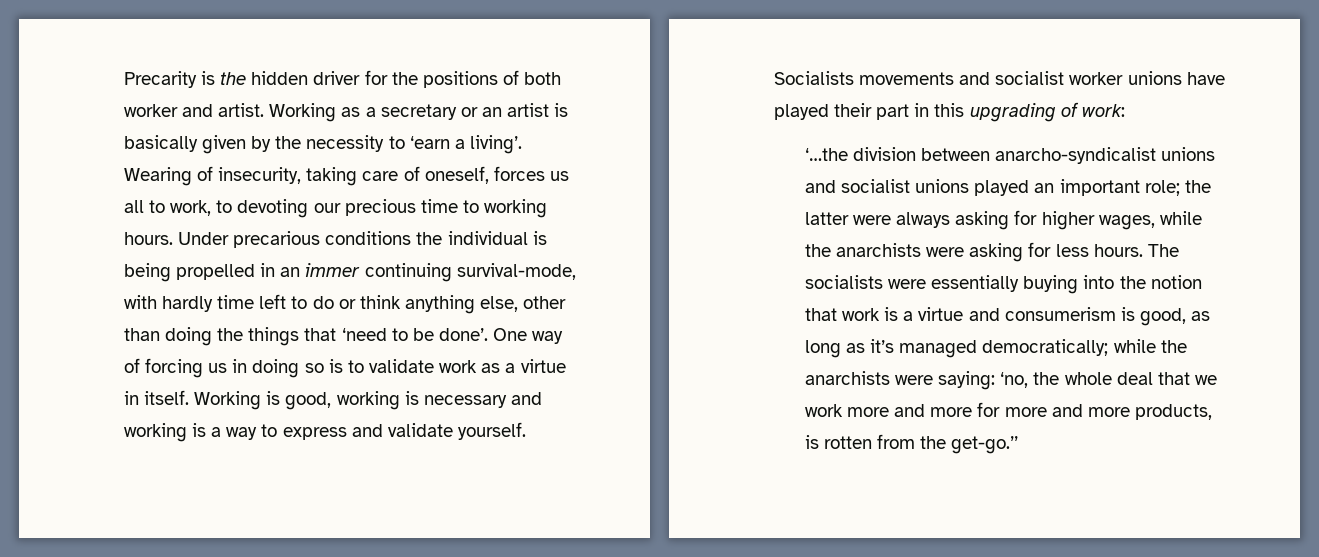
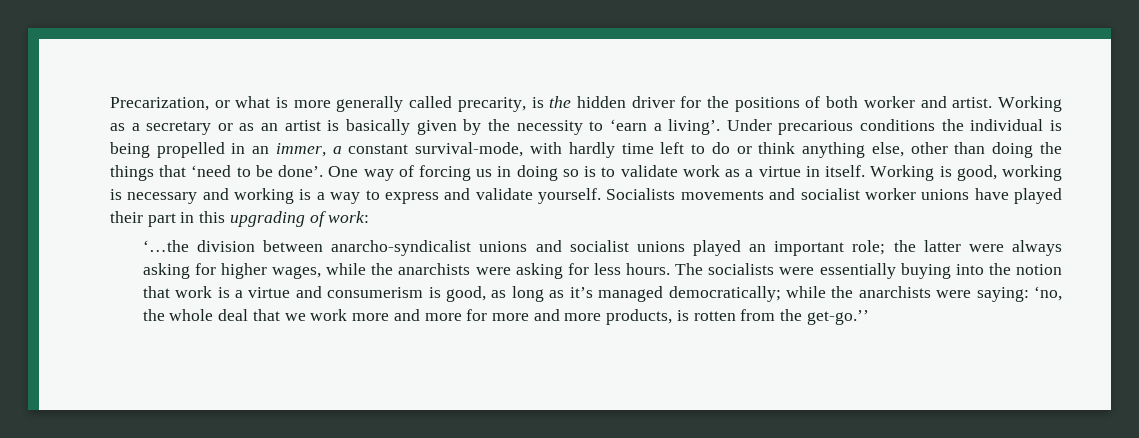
- Precarity is the hidden driver for the positions of both worker and artist.
+ Precarization, or what is more generally called precarity, is the hidden driver for the positions of both worker and artist.
- Working as a secretary or an artist is basically given by the necessity to ‘earn a living’.
+ Working as a secretary or as an artist is basically given by the necessity to ‘earn a living’.
- Wearing of insecurity, taking care of oneself, forces us all to work, to devoting our precious time to working hours.
- Under precarious conditions the individual is being propelled in an immer continuing survival-mode, with hardly time left to do or think anything else, other than doing the things that ‘need to be done’.
+ Under precarious conditions the individual is being propelled in an immer, a constant survival-mode, with hardly time left to do or think anything else, other than doing the things that ‘need to be done’.

